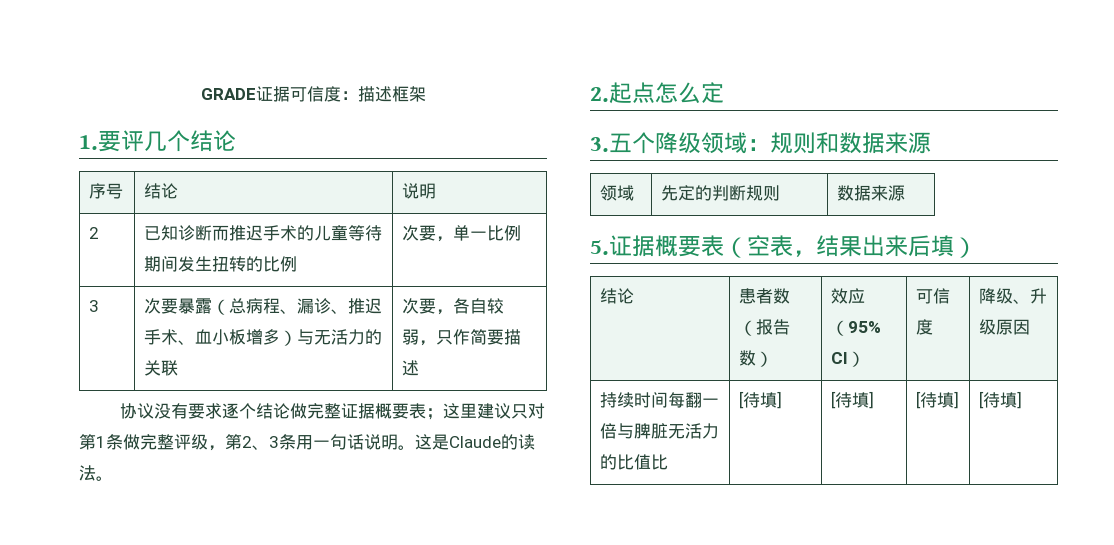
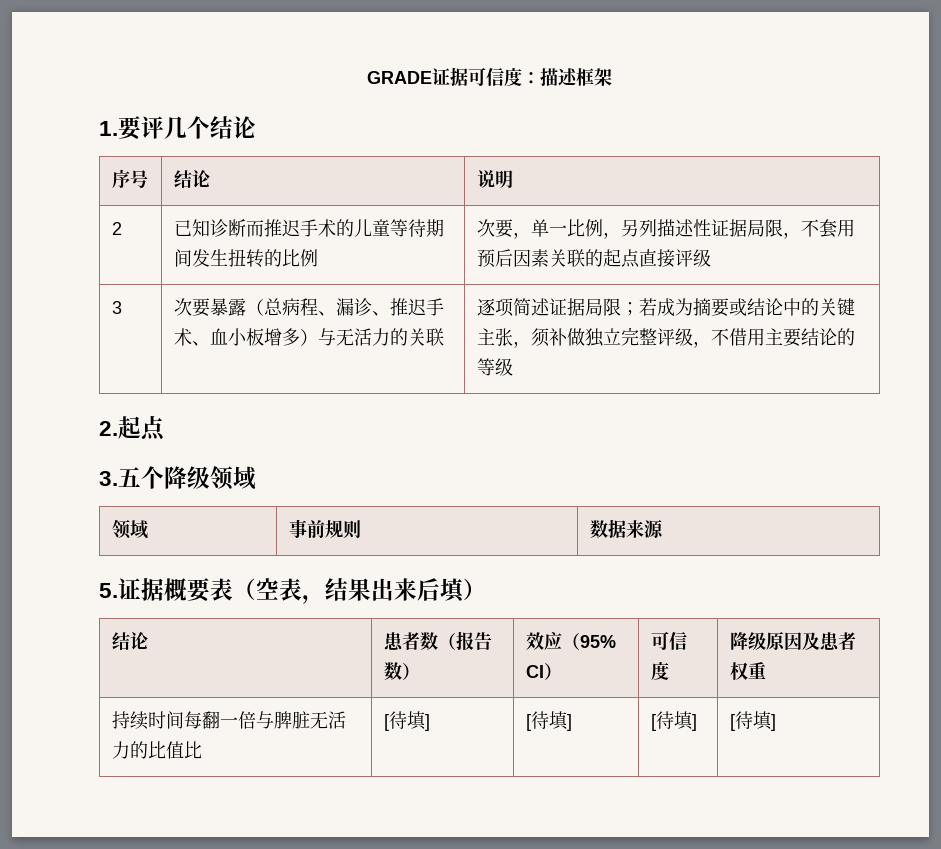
- 2 | 已知诊断而推迟手术的儿童等待期间发生扭转的比例 | 次要，单一比例
+ 2 | 已知诊断而推迟手术的儿童等待期间发生扭转的比例 | 次要，单一比例，另列描述性证据局限，不套用预后因素关联的起点直接评级
- 3 | 次要暴露（总病程、漏诊、推迟手术、血小板增多）与无活力的关联 | 次要，各自较弱，只作简要描述
- 协议没有要求逐个结论做完整证据概要表；这里建议只对第1条做完整评级，第2、3条用一句话说明。这是Claude的读法。
+ 3 | 次要暴露（总病程、漏诊、推迟手术、血小板增多）与无活力的关联 | 逐项简述证据局限；若成为摘要或结论中的关键主张，须补做独立完整评级，不借用主要结论的等级
- 2.起点怎么定
+ 2.起点
- 3.五个降级领域：规则和数据来源
+ 3.五个降级领域
- 领域 | 先定的判断规则 | 数据来源
+ 领域 | 事前规则 | 数据来源
- 结论 | 患者数（报告数） | 效应（95% CI） | 可信度 | 降级、升级原因
+ 结论 | 患者数（报告数） | 效应（95% CI） | 可信度 | 降级原因及患者权重

